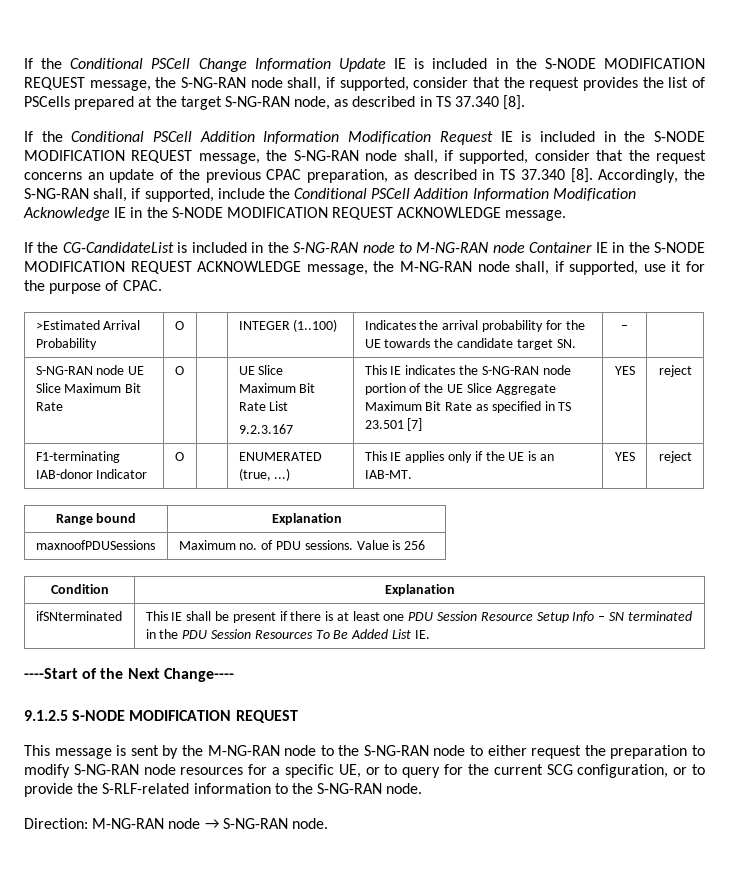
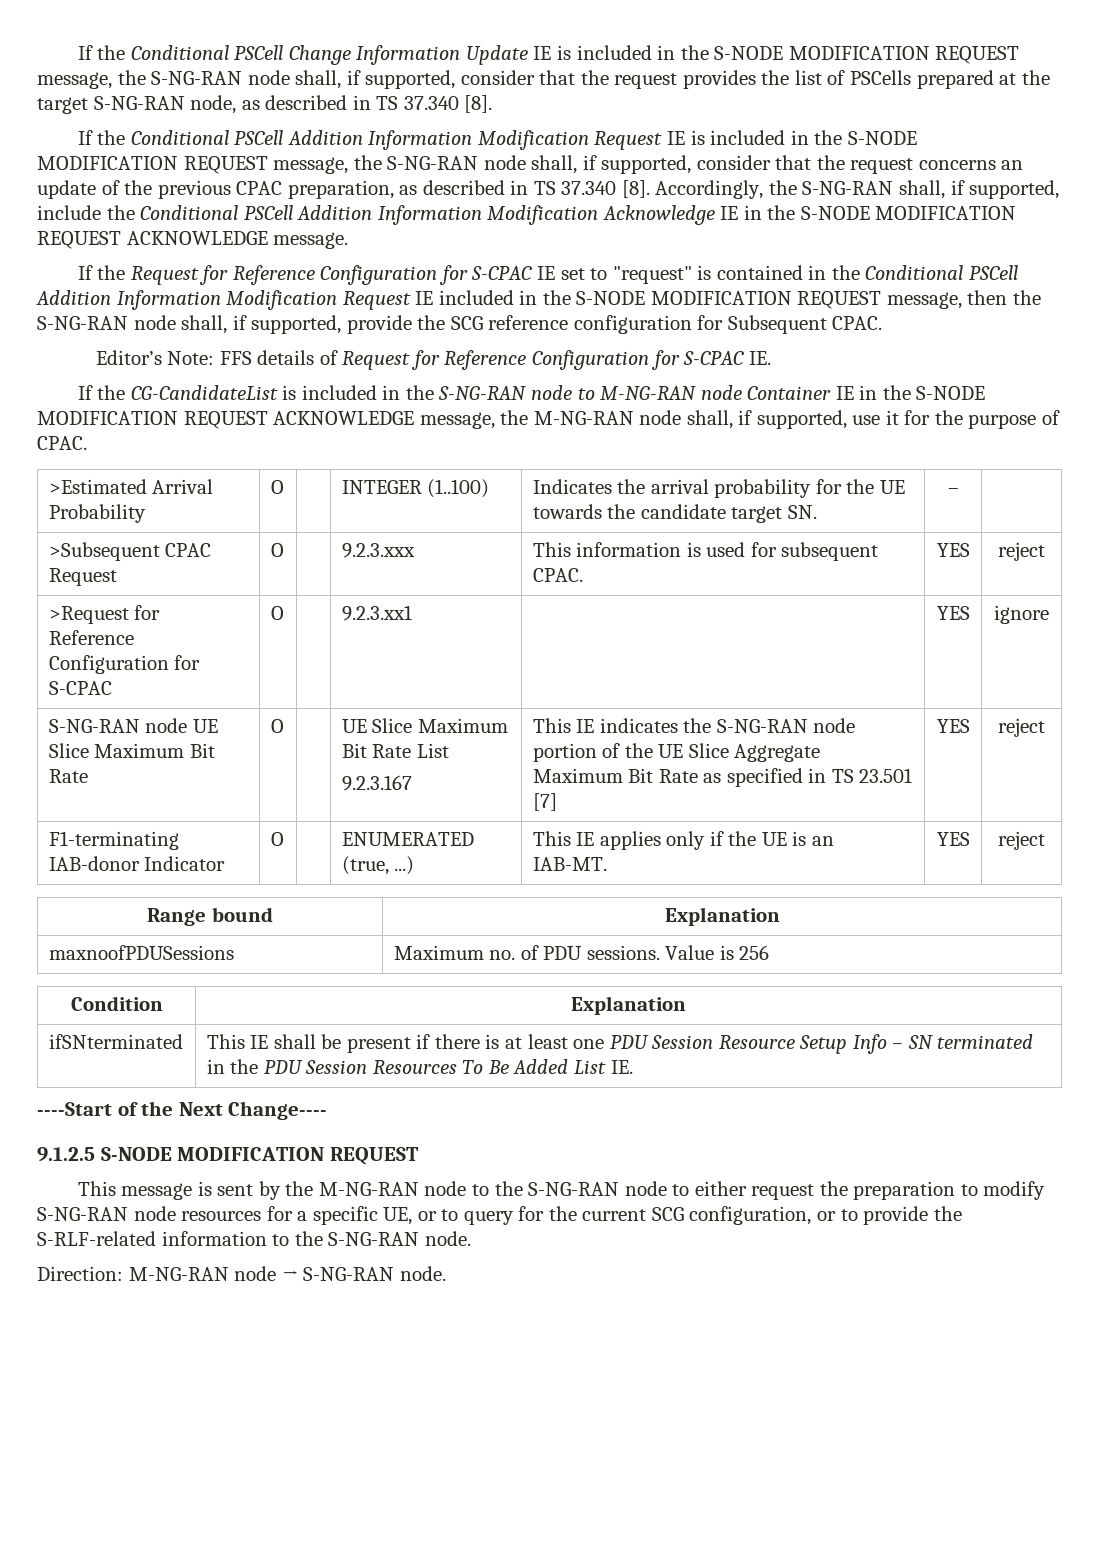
+ If the Request for Reference Configuration for S-CPAC IE set to "request" is contained in the Conditional PSCell Addition Information Modification Request IE included in the S-NODE MODIFICATION REQUEST message, then the S-NG-RAN node shall, if supported, provide the SCG reference configuration for Subsequent CPAC.
+ Editor’s Note: FFS details of Request for Reference Configuration for S-CPAC IE.
+ >Subsequent CPAC Request | O | | 9.2.3.xxx | This information is used for subsequent CPAC. | YES | reject
+ >Request for Reference Configuration for S-CPAC | O | | 9.2.3.xx1 | | YES | ignore

